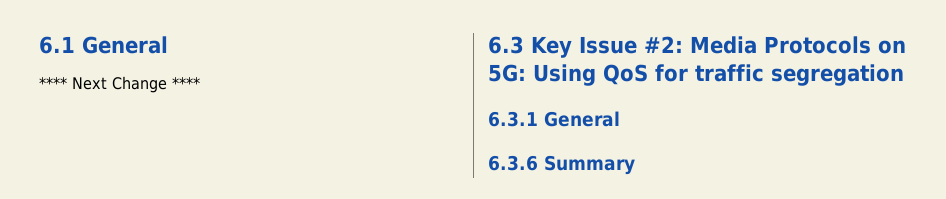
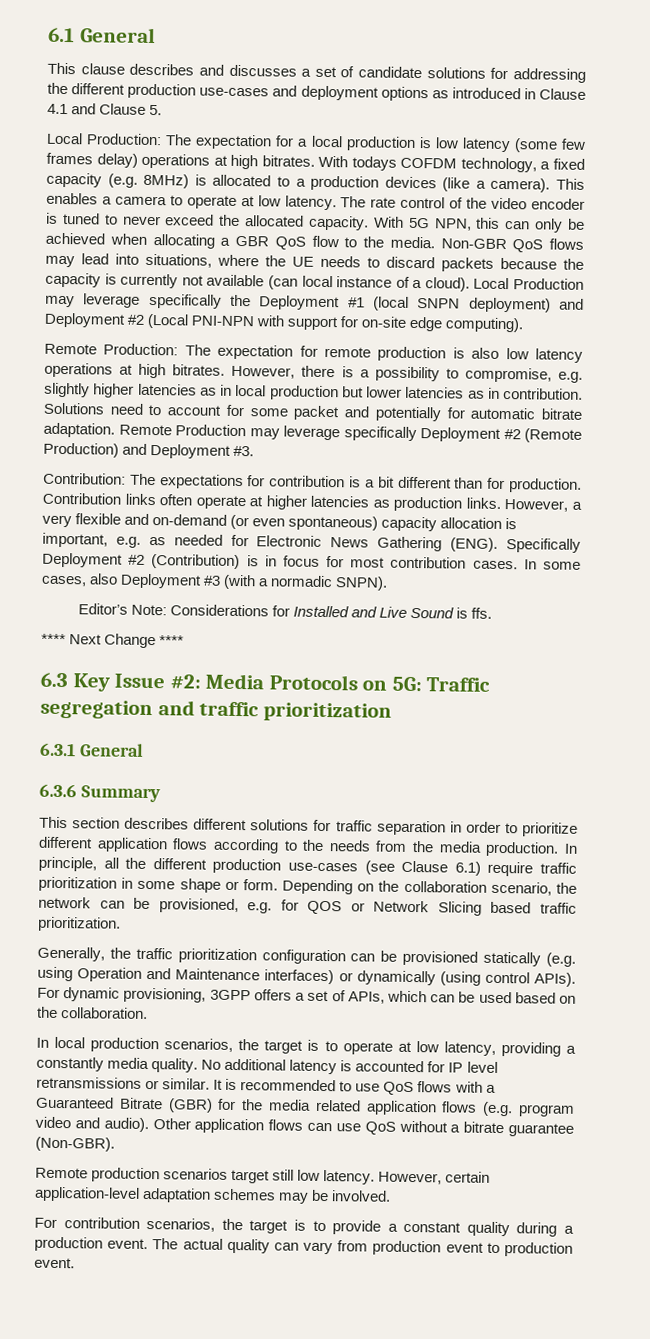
+ This clause describes and discusses a set of candidate solutions for addressing the different production use-cases and deployment options as introduced in Clause 4.1 and Clause 5.
+ Local Production: The expectation for a local production is low latency (some few frames delay) operations at high bitrates. With todays COFDM technology, a fixed capacity (e.g. 8MHz) is allocated to a production devices (like a camera). This enables a camera to operate at low latency. The rate control of the video encoder is tuned to never exceed the allocated capacity. With 5G NPN, this can only be achieved when allocating a GBR QoS flow to the media. Non-GBR QoS flows may lead into situations, where the UE needs to discard packets because the capacity is currently not available (can local instance of a cloud). Local Production may leverage specifically the Deployment #1 (local SNPN deployment) and Deployment #2 (Local PNI-NPN with support for on-site edge computing).
+ Remote Production: The expectation for remote production is also low latency operations at high bitrates. However, there is a possibility to compromise, e.g. slightly higher latencies as in local production but lower latencies as in contribution. Solutions need to account for some packet and potentially for automatic bitrate adaptation. Remote Production may leverage specifically Deployment #2 (Remote Production) and Deployment #3.
+ Contribution: The expectations for contribution is a bit different than for production. Contribution links often operate at higher latencies as production links. However, a very flexible and on-demand (or even spontaneous) capacity allocation is important, e.g. as needed for Electronic News Gathering (ENG). Specifically Deployment #2 (Contribution) is in focus for most contribution cases. In some cases, also Deployment #3 (with a normadic SNPN).
+ Editor’s Note: Considerations for Installed and Live Sound is ffs.
- 6.3 Key Issue #2: Media Protocols on 5G: Using QoS for traffic segregation
+ 6.3 Key Issue #2: Media Protocols on 5G: Traffic segregation and traffic prioritization
+ This section describes different solutions for traffic separation in order to prioritize different application flows according to the needs from the media production. In principle, all the different production use-cases (see Clause 6.1) require traffic prioritization in some shape or form. Depending on the collaboration scenario, the network can be provisioned, e.g. for QOS or Network Slicing based traffic prioritization.
+ Generally, the traffic prioritization configuration can be provisioned statically (e.g. using Operation and Maintenance interfaces) or dynamically (using control APIs). For dynamic provisioning, 3GPP offers a set of APIs, which can be used based on the collaboration.
+ In local production scenarios, the target is to operate at low latency, providing a constantly media quality. No additional latency is accounted for IP level retransmissions or similar. It is recommended to use QoS flows with a Guaranteed Bitrate (GBR) for the media related application flows (e.g. program video and audio). Other application flows can use QoS without a bitrate guarantee (Non-GBR).
+ Remote production scenarios target still low latency. However, certain application-level adaptation schemes may be involved.
+ For contribution scenarios, the target is to provide a constant quality during a production event. The actual quality can vary from production event to production event.

